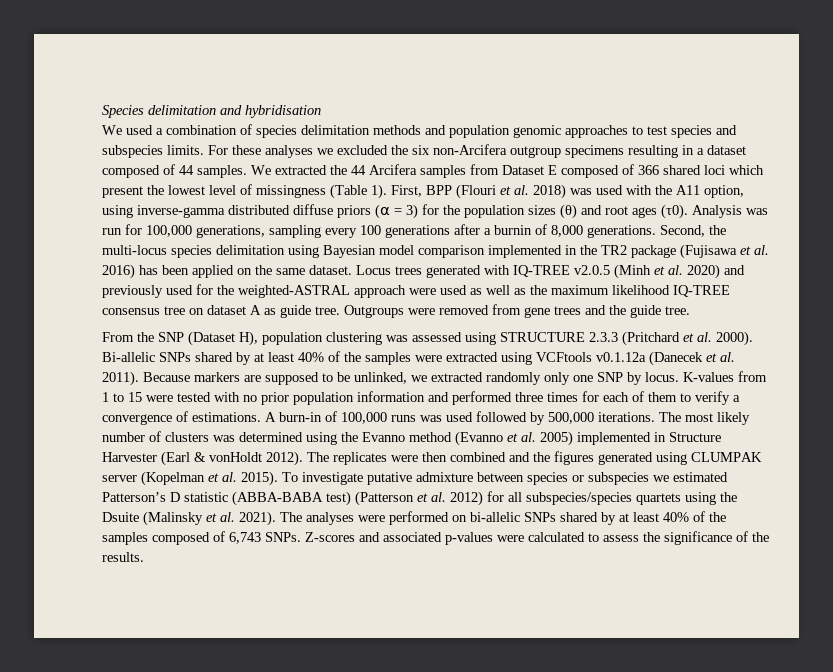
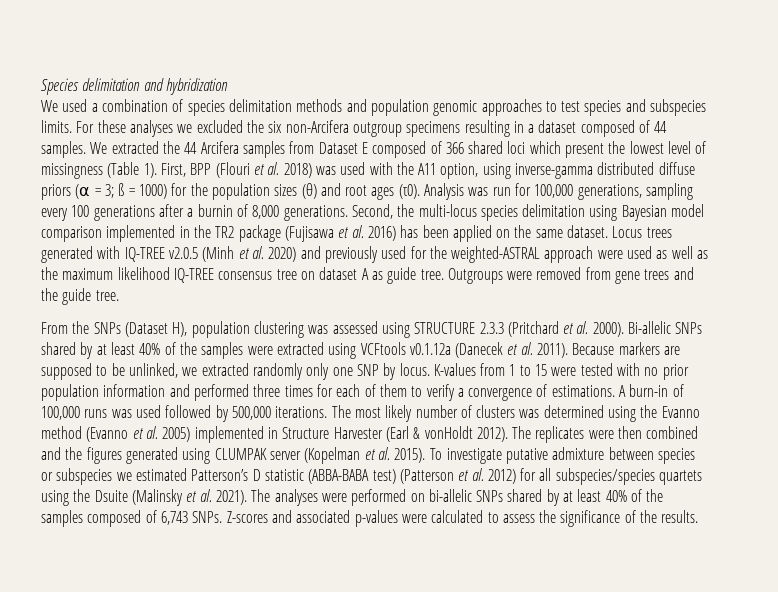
- Species delimitation and hybridisation
+ Species delimitation and hybridization
- First, BPP (Flouri et al. 2018) was used with the A11 option, using inverse-gamma distributed diffuse priors (⍺ = 3) for the population sizes (θ) and root ages (τ0).
+ First, BPP (Flouri et al. 2018) was used with the A11 option, using inverse-gamma distributed diffuse priors (⍺ = 3; ß = 1000) for the population sizes (θ) and root ages (τ0).
- From the SNP (Dataset H), population clustering was assessed using STRUCTURE 2.3.3 (Pritchard et al. 2000).
+ From the SNPs (Dataset H), population clustering was assessed using STRUCTURE 2.3.3 (Pritchard et al. 2000).

